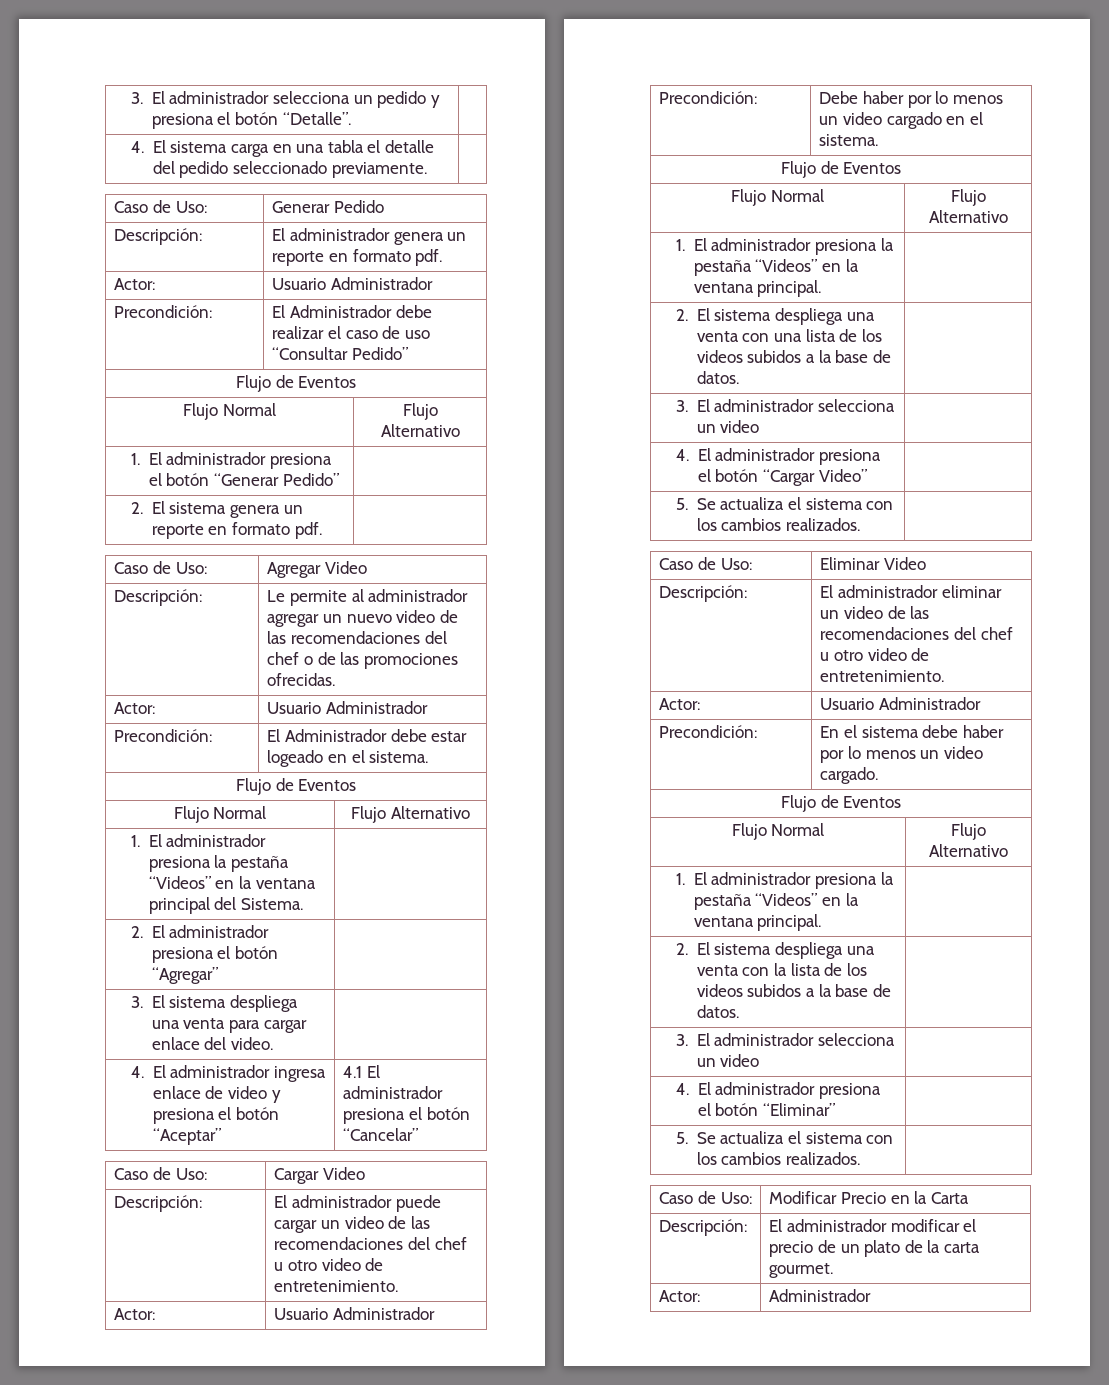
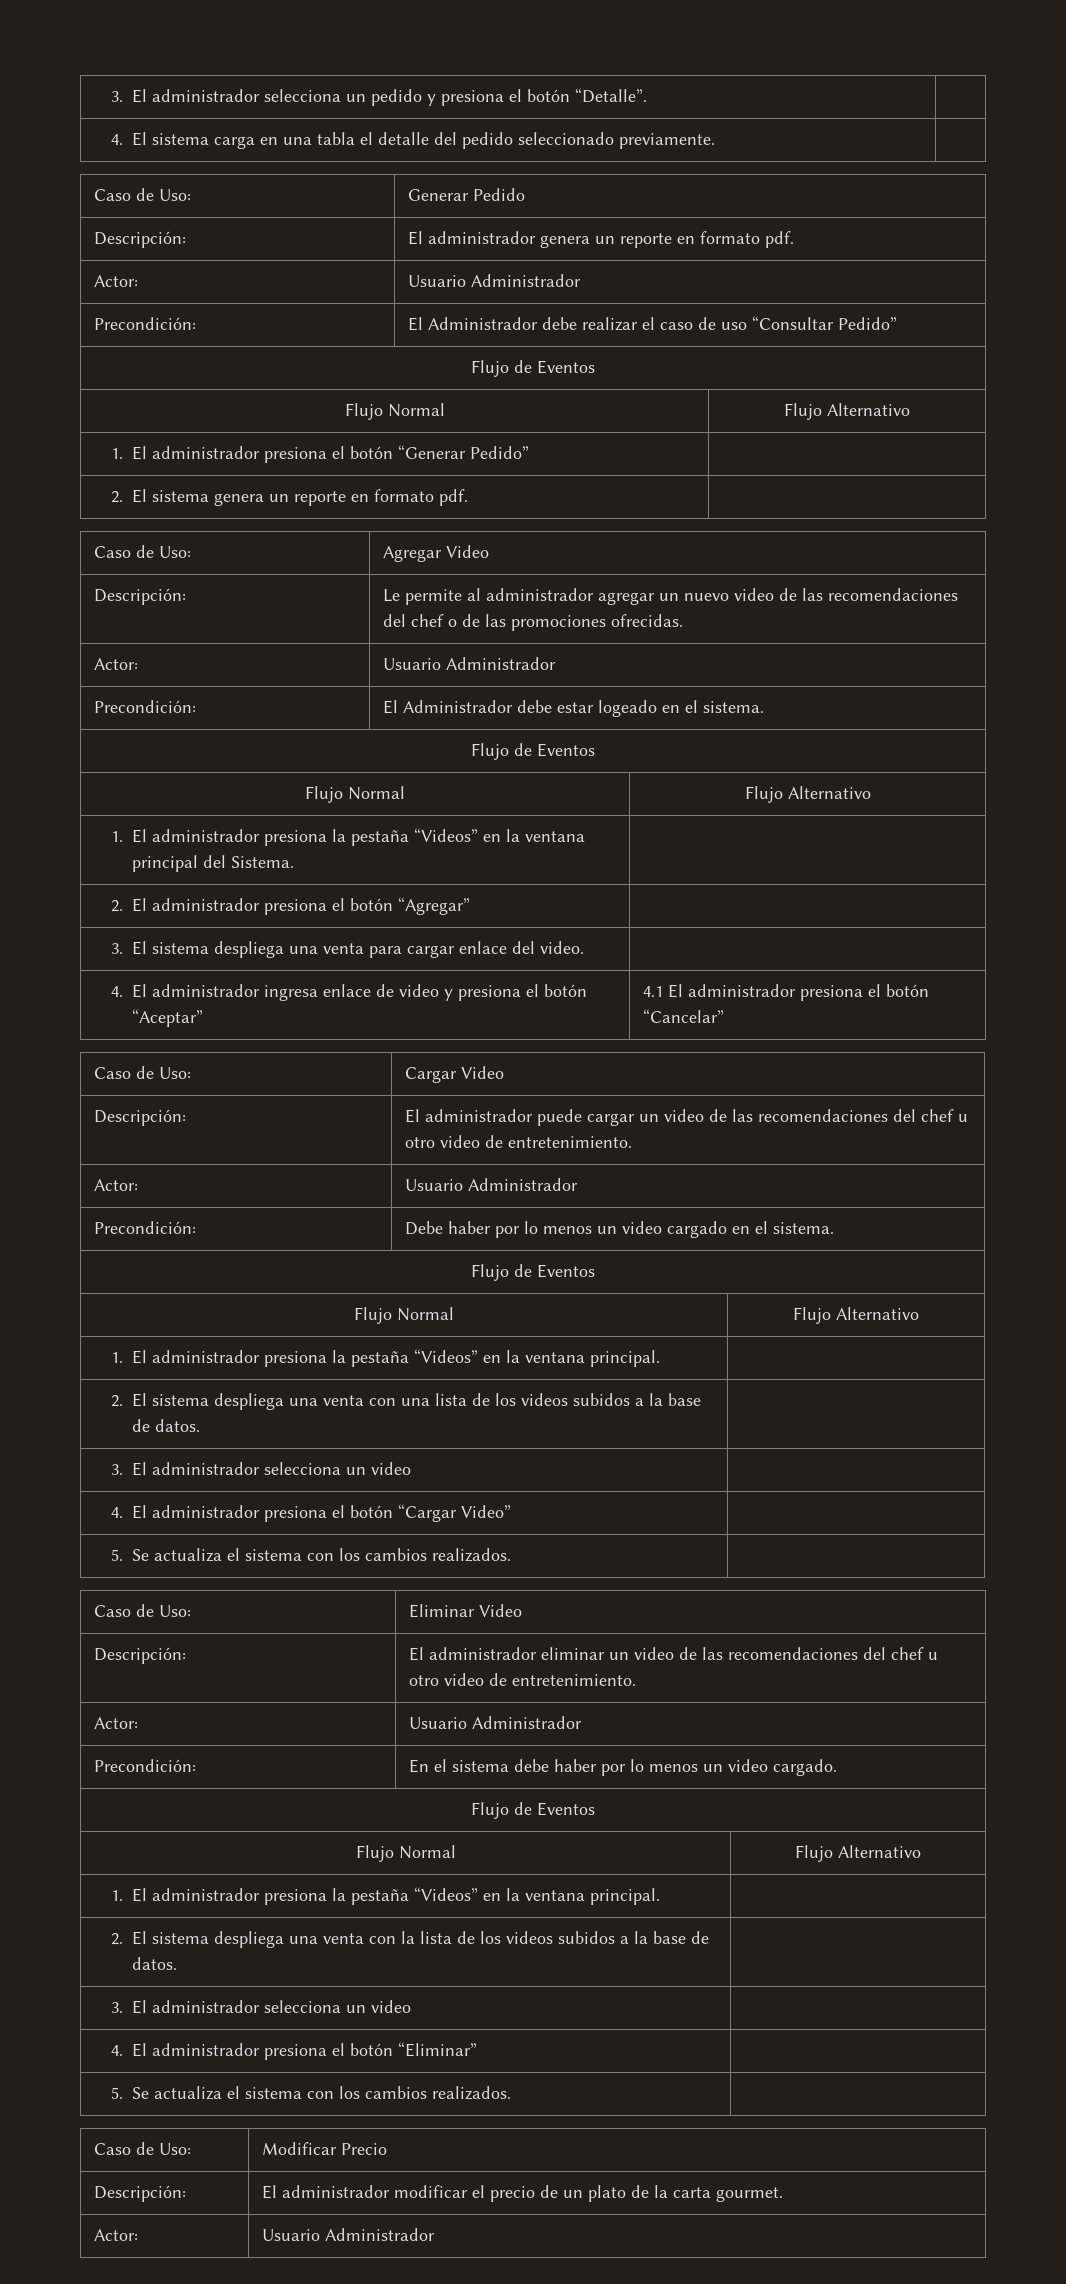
- Caso de Uso: | Modificar Precio en la Carta
+ Caso de Uso: | Modificar Precio
  Descripción: | El administrador modificar el precio de un plato de la carta gourmet.
- Actor: | Administrador
+ Actor: | Usuario Administrador

